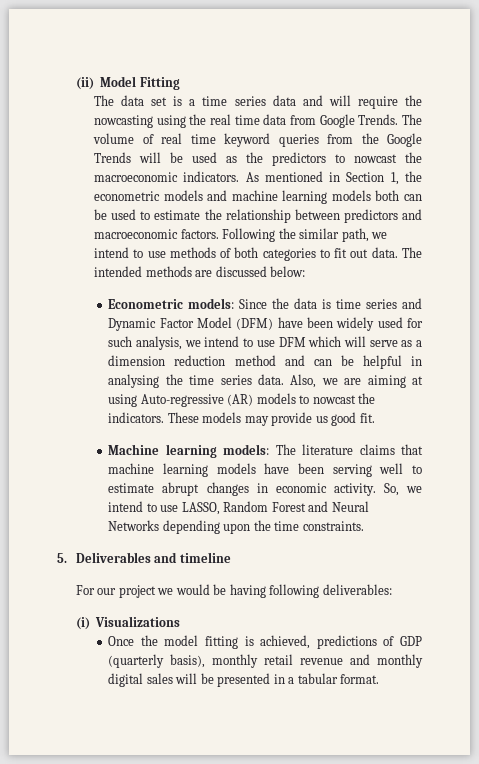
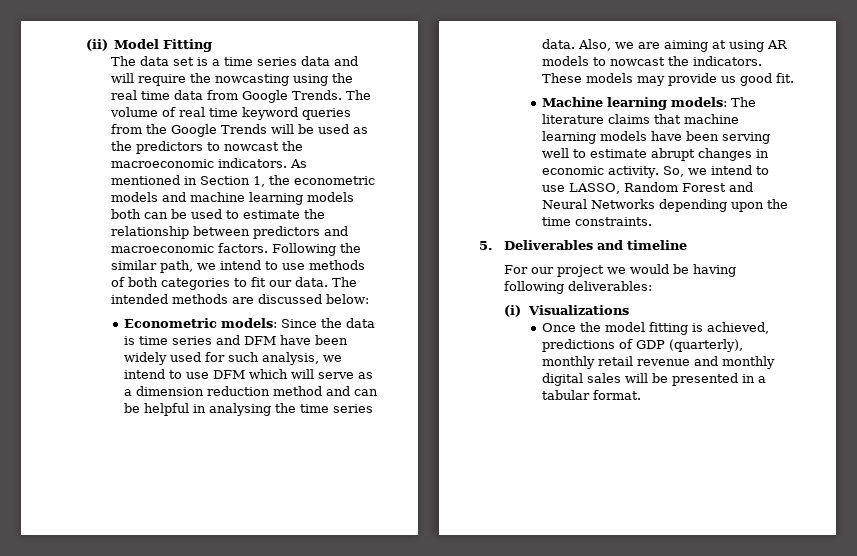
- Following the similar path, we intend to use methods of both categories to fit out data.
+ Following the similar path, we intend to use methods of both categories to fit our data.
- Econometric models: Since the data is time series and Dynamic Factor Model (DFM) have been widely used for such analysis, we intend to use DFM which will serve as a dimension reduction method and can be helpful in analysing the time series data.
+ Econometric models: Since the data is time series and DFM have been widely used for such analysis, we intend to use DFM which will serve as a dimension reduction method and can be helpful in analysing the time series data.
- Also, we are aiming at using Auto-regressive (AR) models to nowcast the indicators.
+ Also, we are aiming at using AR models to nowcast the indicators.
- Once the model fitting is achieved, predictions of GDP (quarterly basis), monthly retail revenue and monthly digital sales will be presented in a tabular format.
+ Once the model fitting is achieved, predictions of GDP (quarterly), monthly retail revenue and monthly digital sales will be presented in a tabular format.

